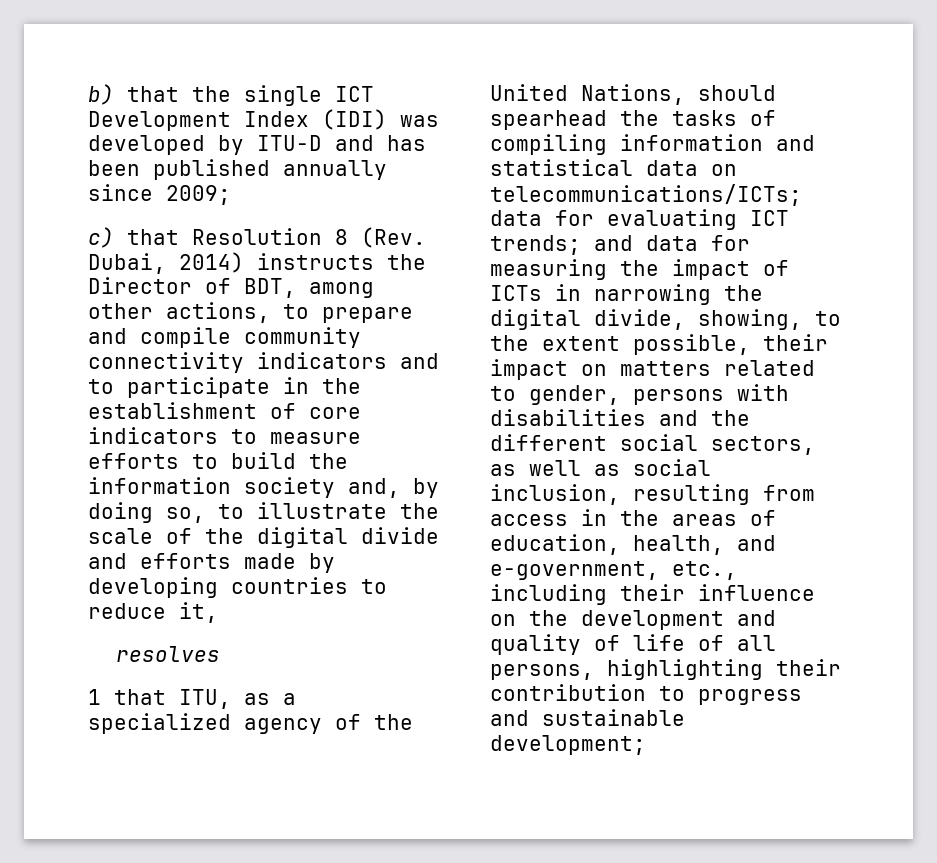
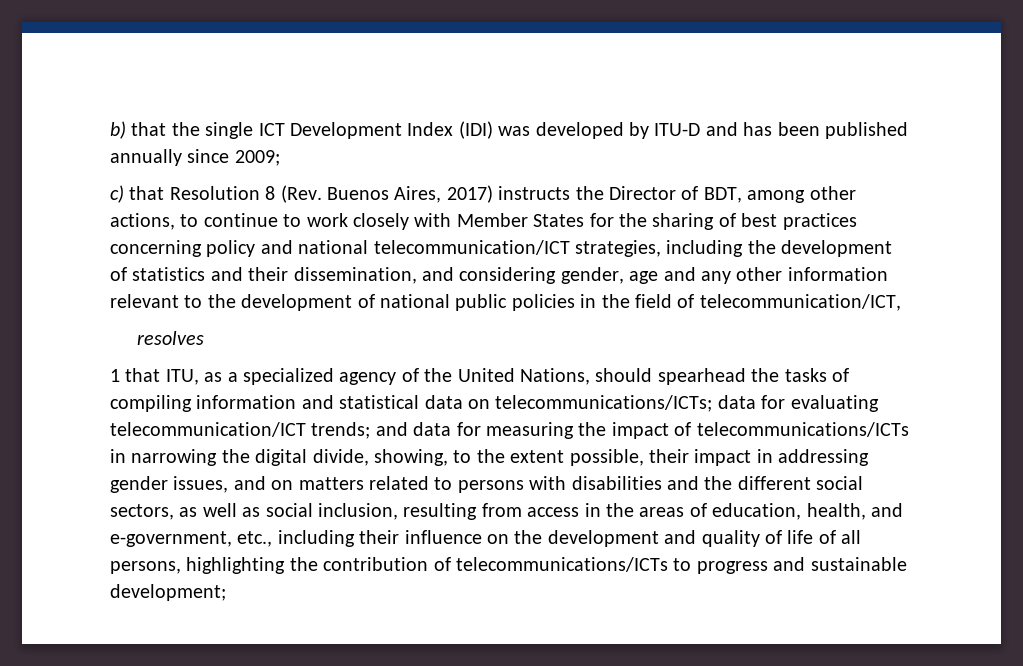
- c) that Resolution 8 (Rev. Dubai, 2014) instructs the Director of BDT, among other actions, to prepare and compile community connectivity indicators and to participate in the establishment of core indicators to measure efforts to build the information society and, by doing so, to illustrate the scale of the digital divide and efforts made by developing countries to reduce it,
+ c) that Resolution 8 (Rev. Buenos Aires, 2017) instructs the Director of BDT, among other actions, to continue to work closely with Member States for the sharing of best practices concerning policy and national telecommunication/ICT strategies, including the development of statistics and their dissemination, and considering gender, age and any other information relevant to the development of national public policies in the field of telecommunication/ICT,
- data for evaluating ICT trends;
+ data for evaluating telecommunication/ICT trends;
- and data for measuring the impact of ICTs in narrowing the digital divide, showing, to the extent possible, their impact on matters related to gender, persons with disabilities and the different social sectors, as well as social inclusion, resulting from access in the areas of education, health, and e-government, etc., including their influence on the development and quality of life of all persons, highlighting their contribution to progress and sustainable development;
+ and data for measuring the impact of telecommunications/ICTs in narrowing the digital divide, showing, to the extent possible, their impact in addressing gender issues, and on matters related to persons with disabilities and the different social sectors, as well as social inclusion, resulting from access in the areas of education, health, and e-government, etc., including their influence on the development and quality of life of all persons, highlighting the contribution of telecommunications/ICTs to progress and sustainable development;

